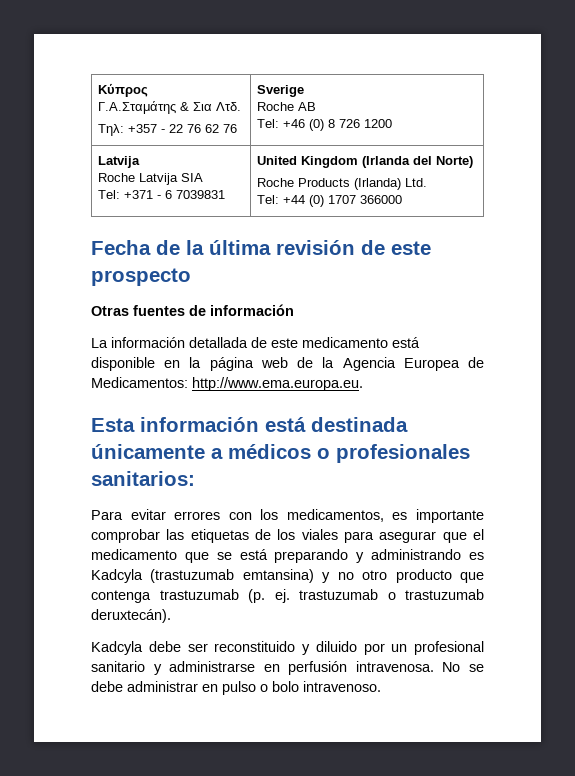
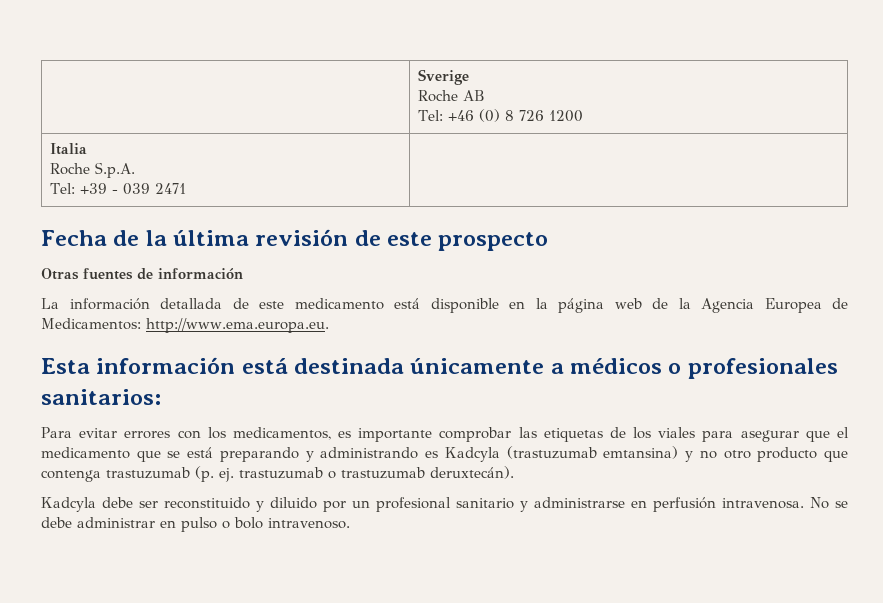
- Kύπρος
- Γ.Α.Σταμάτης & Σια Λτδ.
- Τηλ: +357 - 22 76 62 76 | Sverige
+ | Sverige
  Roche AB
  Tel: +46 (0) 8 726 1200
- Latvija
- Roche Latvija SIA
- Tel: +371 - 6 7039831 | United Kingdom (Irlanda del Norte)
- Roche Products (Irlanda) Ltd.
- Tel: +44 (0) 1707 366000
+ Italia
+ Roche S.p.A.
+ Tel: +39 - 039 2471 |

